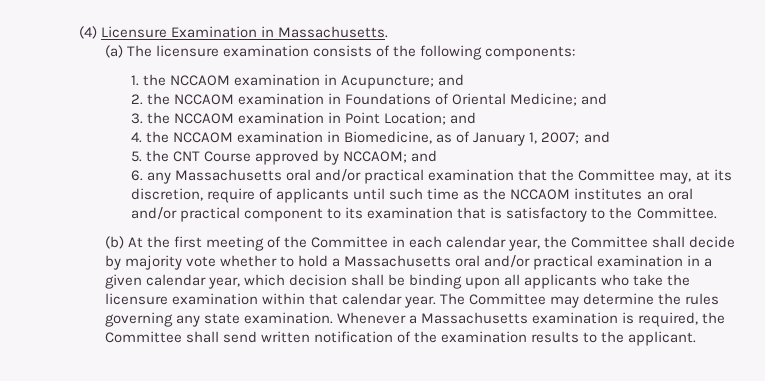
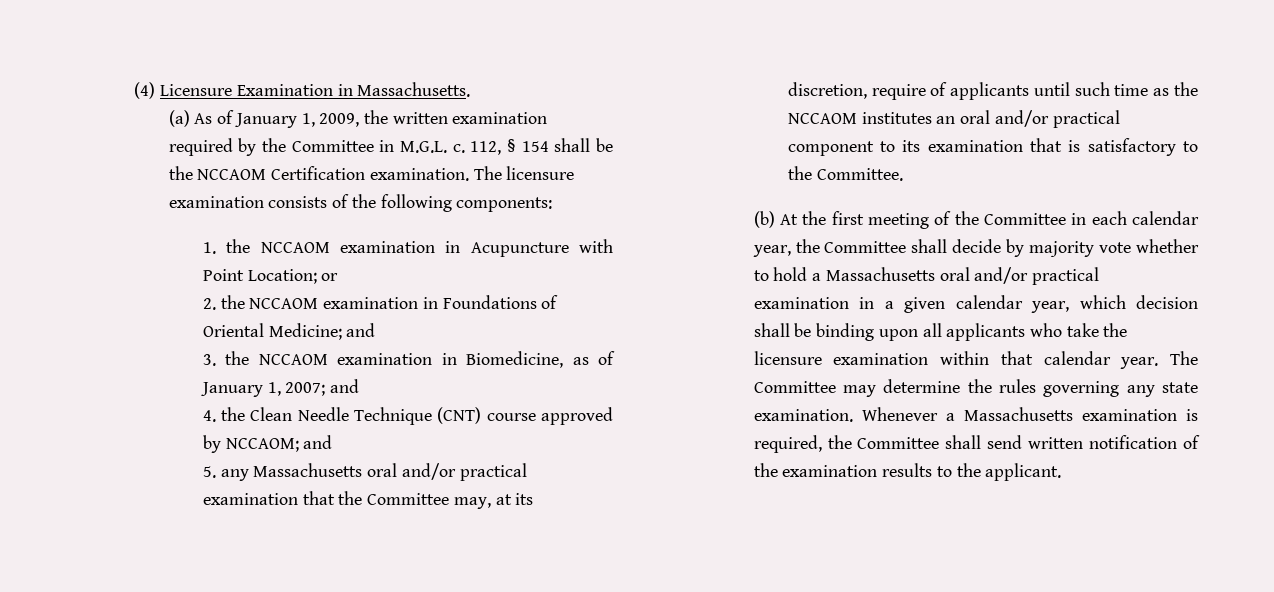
- (a) The licensure examination consists of the following components:
+ (a) As of January 1, 2009, the written examination required by the Committee in M.G.L. c. 112, § 154 shall be the NCCAOM Certification examination. The licensure examination consists of the following components:
- 1. the NCCAOM examination in Acupuncture; and
+ 1. the NCCAOM examination in Acupuncture with Point Location; or
- 3. the NCCAOM examination in Point Location; and
- 4. the NCCAOM examination in Biomedicine, as of January 1, 2007; and
+ 3. the NCCAOM examination in Biomedicine, as of January 1, 2007; and
- 5. the CNT Course approved by NCCAOM; and
+ 4. the Clean Needle Technique (CNT) course approved by NCCAOM; and
- 6. any Massachusetts oral and/or practical examination that the Committee may, at its discretion, require of applicants until such time as the NCCAOM institutes an oral and/or practical component to its examination that is satisfactory to the Committee.
+ 5. any Massachusetts oral and/or practical examination that the Committee may, at its discretion, require of applicants until such time as the NCCAOM institutes an oral and/or practical component to its examination that is satisfactory to the Committee.

